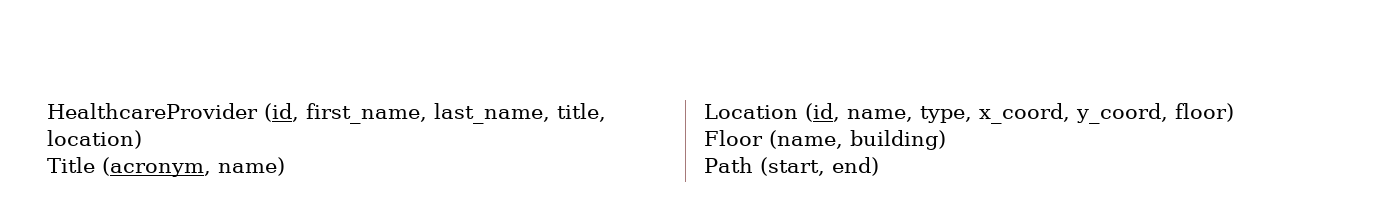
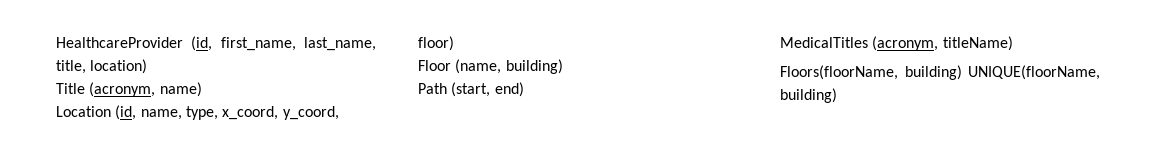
+ MedicalTitles (acronym, titleName)
+ Floors(floorName, building) UNIQUE(floorName, building)

